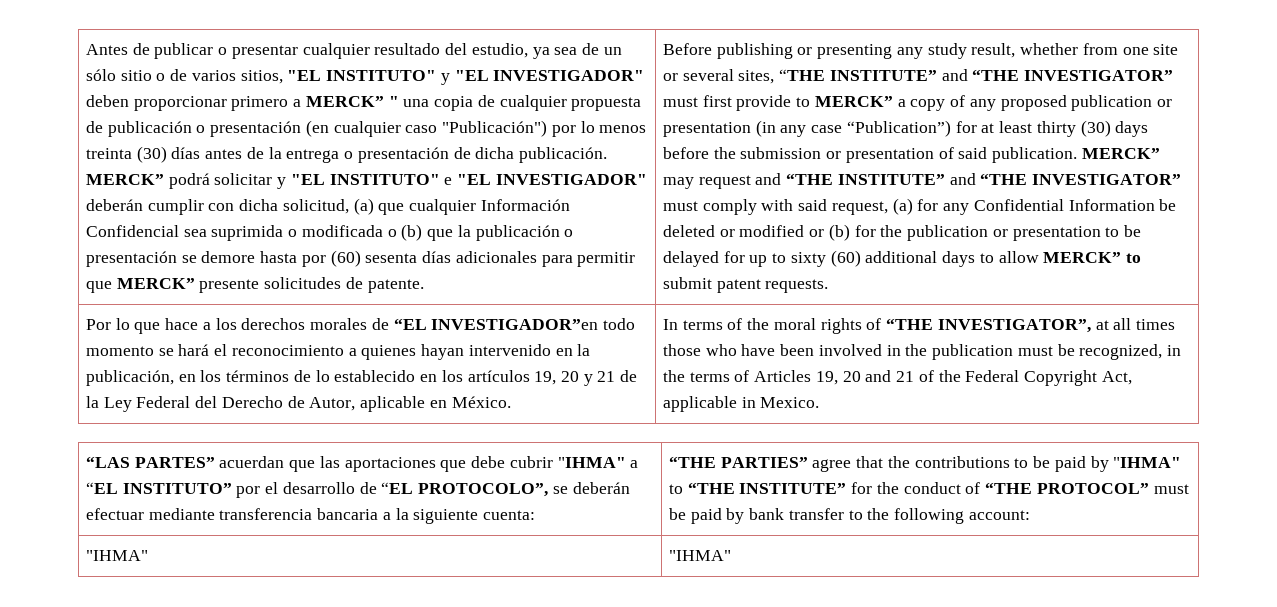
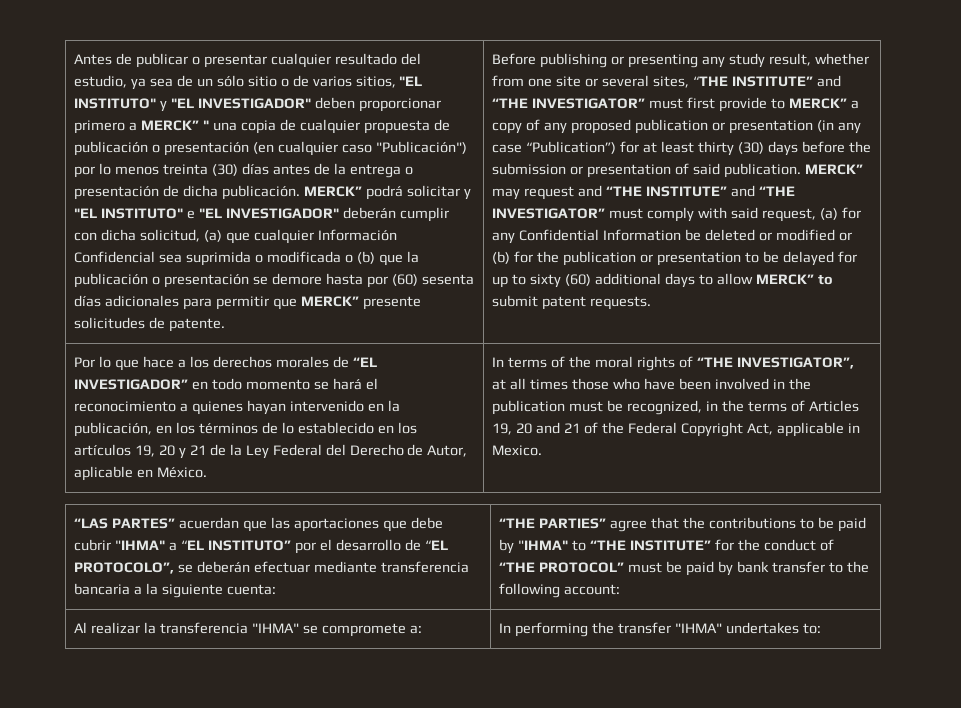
- Por lo que hace a los derechos morales de “EL INVESTIGADOR”en todo momento se hará el reconocimiento a quienes hayan intervenido en la publicación, en los términos de lo establecido en los artículos 19, 20 y 21 de la Ley Federal del Derecho de Autor, aplicable en México.
+ Por lo que hace a los derechos morales de “EL INVESTIGADOR” en todo momento se hará el reconocimiento a quienes hayan intervenido en la publicación, en los términos de lo establecido en los artículos 19, 20 y 21 de la Ley Federal del Derecho de Autor, aplicable en México.
- "IHMA" | "IHMA"
+ Al realizar la transferencia "IHMA" se compromete a: | In performing the transfer "IHMA" undertakes to:

